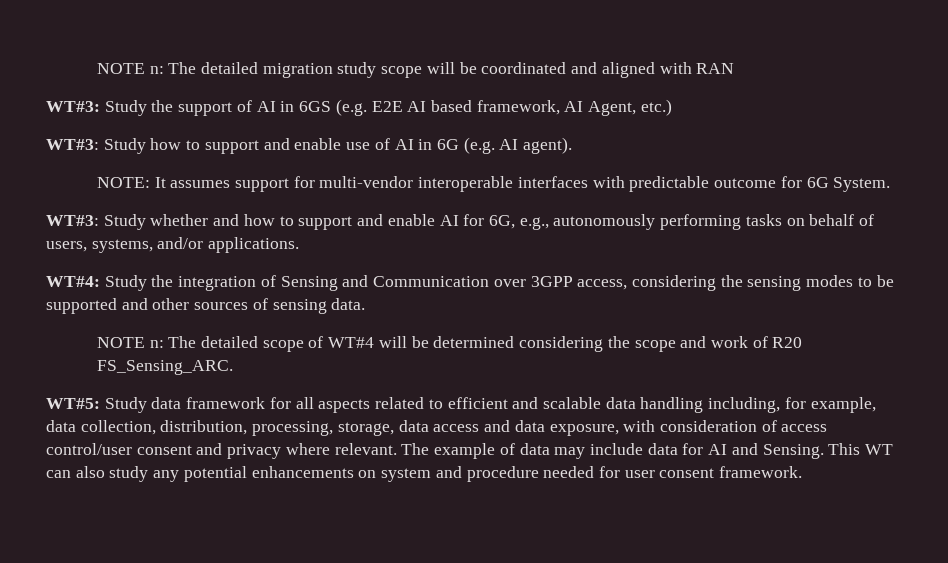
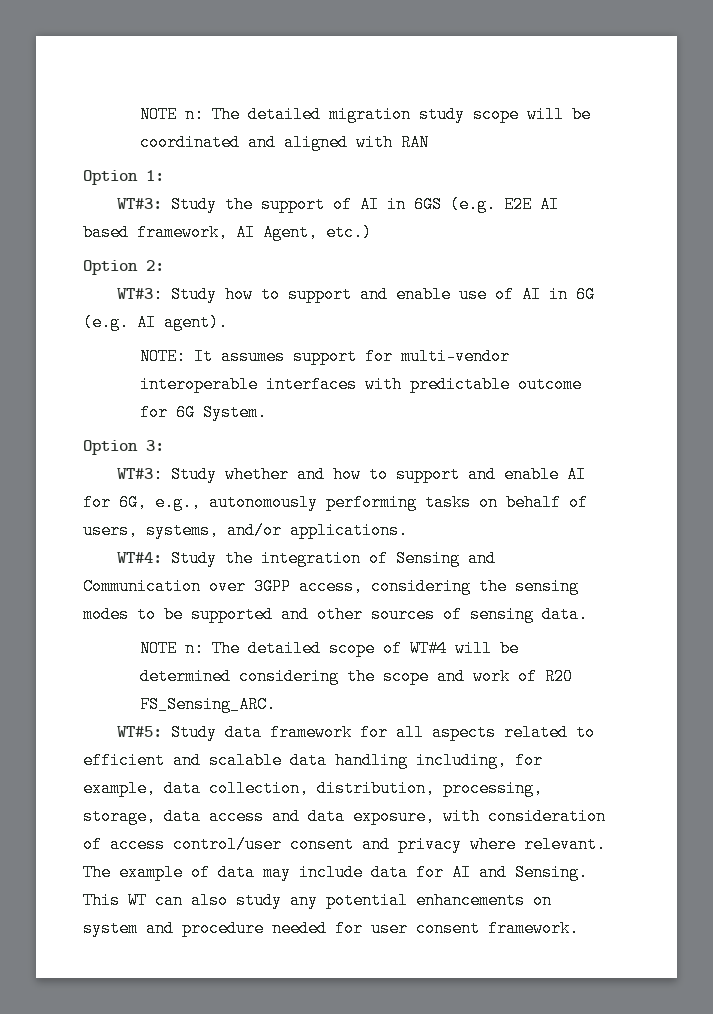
+ Option 1:
+ Option 2:
+ Option 3:

